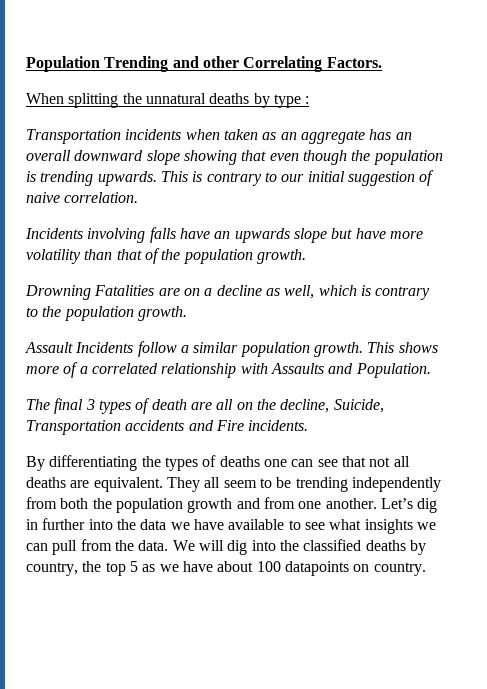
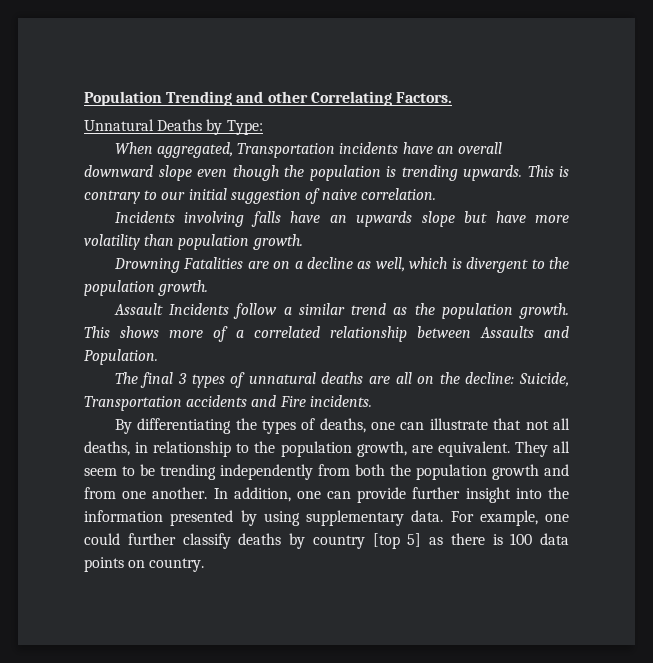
- When splitting the unnatural deaths by type :
- Transportation incidents when taken as an aggregate has an overall downward slope showing that even though the population is trending upwards.
+ Unnatural Deaths by Type:
+ When aggregated, Transportation incidents have an overall downward slope even though the population is trending upwards.
- Incidents involving falls have an upwards slope but have more volatility than that of the population growth.
+ Incidents involving falls have an upwards slope but have more volatility than population growth.
- Drowning Fatalities are on a decline as well, which is contrary to the population growth.
+ Drowning Fatalities are on a decline as well, which is divergent to the population growth.
- Assault Incidents follow a similar population growth.
+ Assault Incidents follow a similar trend as the population growth.
- This shows more of a correlated relationship with Assaults and Population.
+ This shows more of a correlated relationship between Assaults and Population.
- The final 3 types of death are all on the decline, Suicide, Transportation accidents and Fire incidents.
+ The final 3 types of unnatural deaths are all on the decline: Suicide, Transportation accidents and Fire incidents.
- By differentiating the types of deaths one can see that not all deaths are equivalent.
+ By differentiating the types of deaths, one can illustrate that not all deaths, in relationship to the population growth, are equivalent.
- Let’s dig in further into the data we have available to see what insights we can pull from the data. We will dig into the classified deaths by country, the top 5 as we have about 100 datapoints on country.
+ In addition, one can provide further insight into the information presented by using supplementary data. For example, one could further classify deaths by country [top 5] as there is 100 data points on country.

